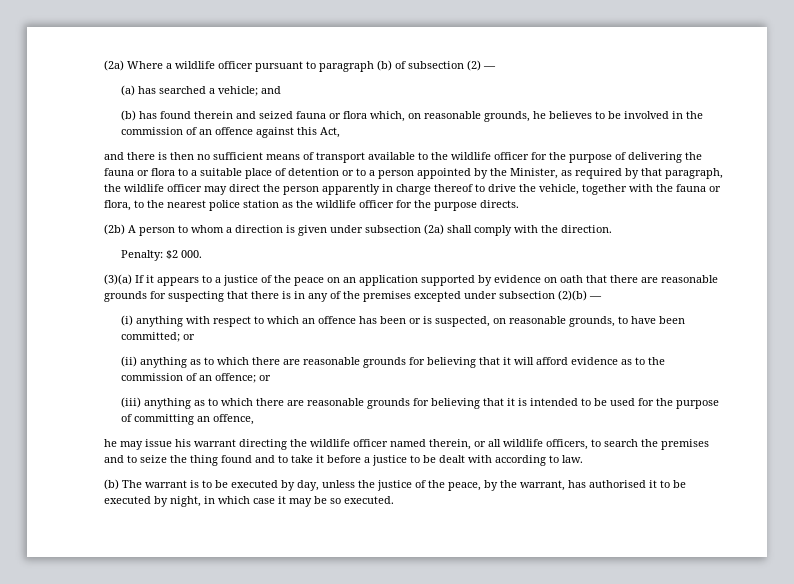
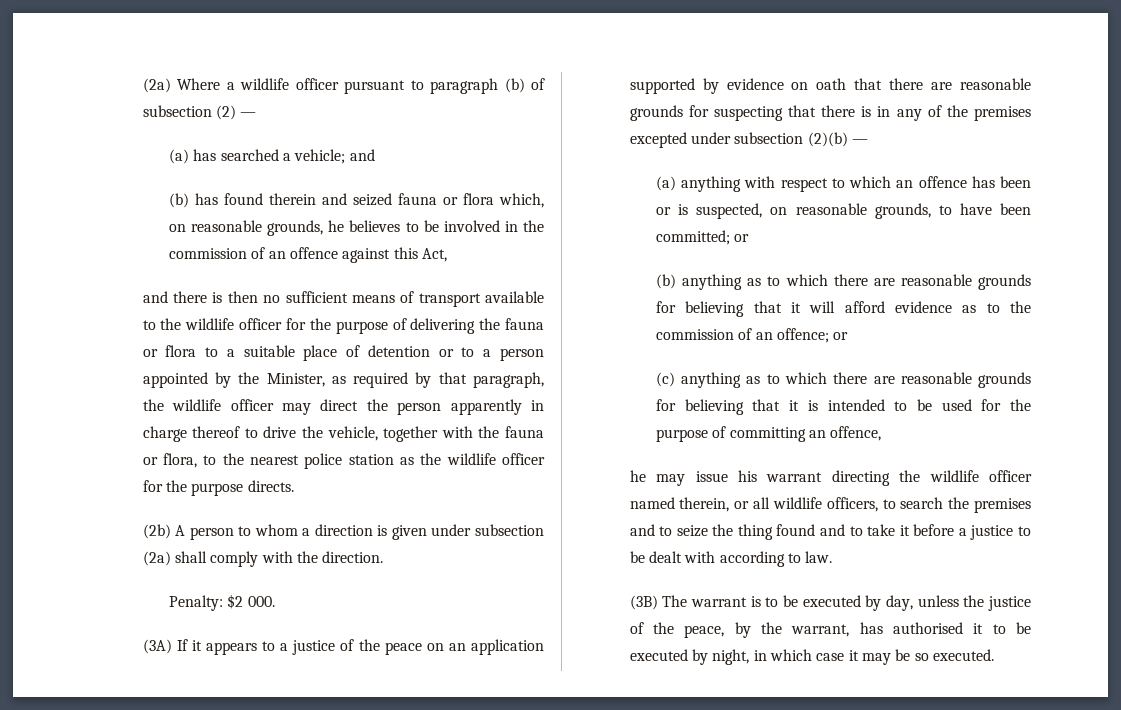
- (3)(a) If it appears to a justice of the peace on an application supported by evidence on oath that there are reasonable grounds for suspecting that there is in any of the premises excepted under subsection (2)(b) —
+ (3A) If it appears to a justice of the peace on an application supported by evidence on oath that there are reasonable grounds for suspecting that there is in any of the premises excepted under subsection (2)(b) —
- (i) anything with respect to which an offence has been or is suspected, on reasonable grounds, to have been committed; or
+ (a) anything with respect to which an offence has been or is suspected, on reasonable grounds, to have been committed; or
- (ii) anything as to which there are reasonable grounds for believing that it will afford evidence as to the commission of an offence; or
+ (b) anything as to which there are reasonable grounds for believing that it will afford evidence as to the commission of an offence; or
- (iii) anything as to which there are reasonable grounds for believing that it is intended to be used for the purpose of committing an offence,
+ (c) anything as to which there are reasonable grounds for believing that it is intended to be used for the purpose of committing an offence,
- (b) The warrant is to be executed by day, unless the justice of the peace, by the warrant, has authorised it to be executed by night, in which case it may be so executed.
+ (3B) The warrant is to be executed by day, unless the justice of the peace, by the warrant, has authorised it to be executed by night, in which case it may be so executed.

